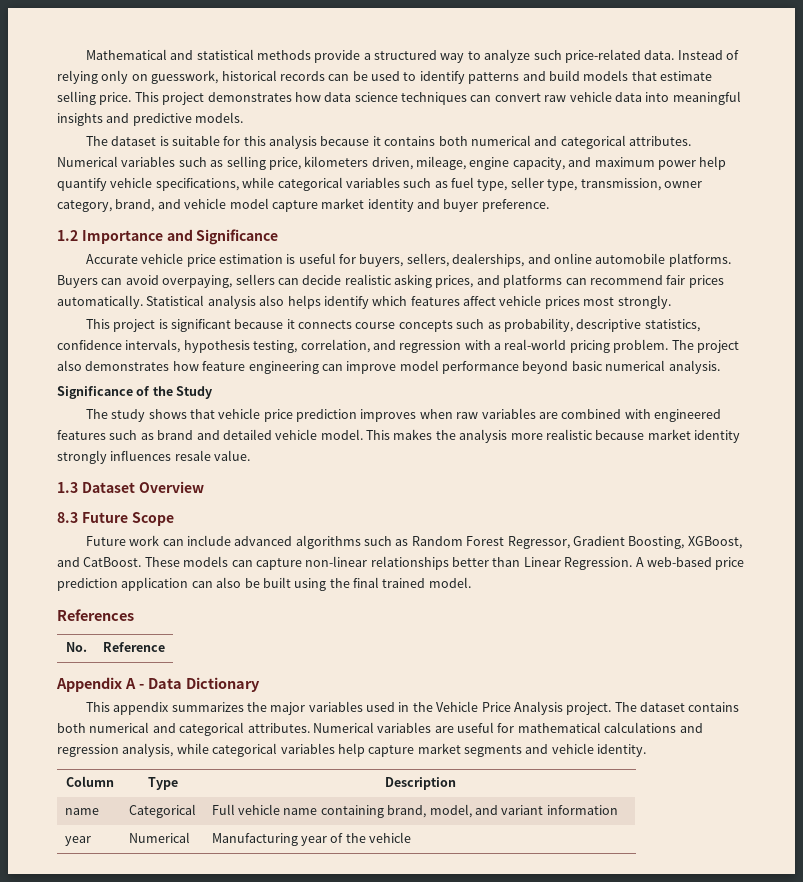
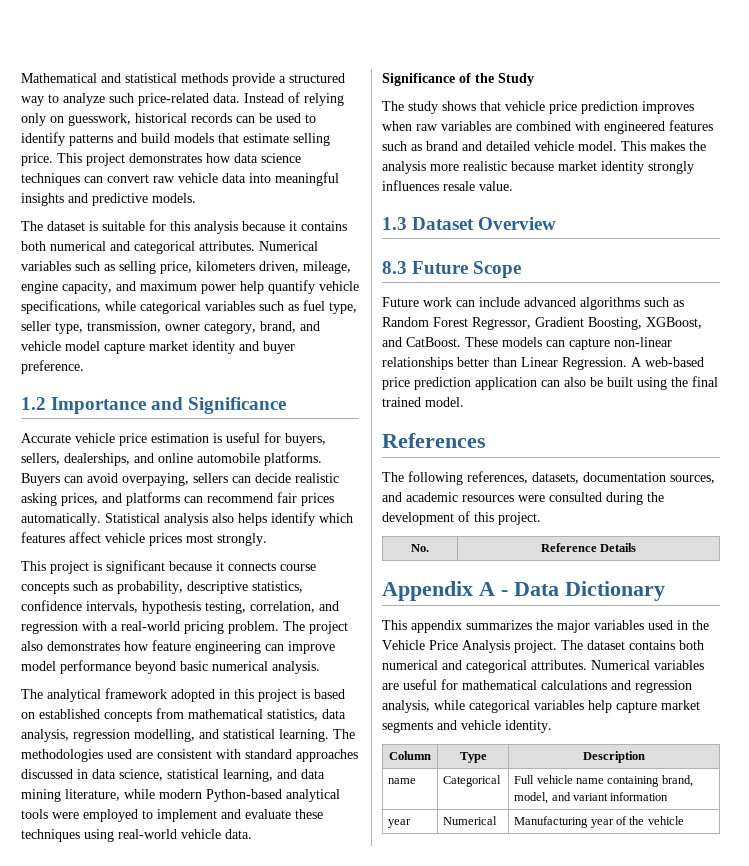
+ The analytical framework adopted in this project is based on established concepts from mathematical statistics, data analysis, regression modelling, and statistical learning. The methodologies used are consistent with standard approaches discussed in data science, statistical learning, and data mining literature, while modern Python-based analytical tools were employed to implement and evaluate these techniques using real-world vehicle data.
+ The following references, datasets, documentation sources, and academic resources were consulted during the development of this project.
- No. | Reference
+ No. | Reference Details

